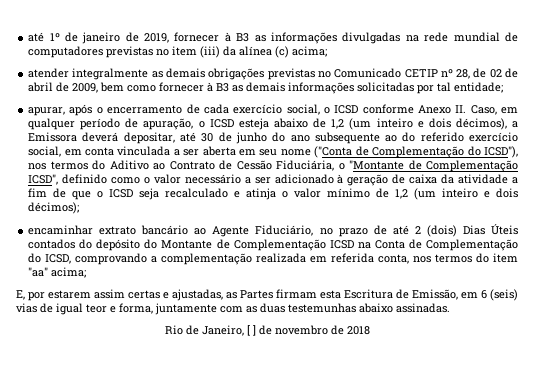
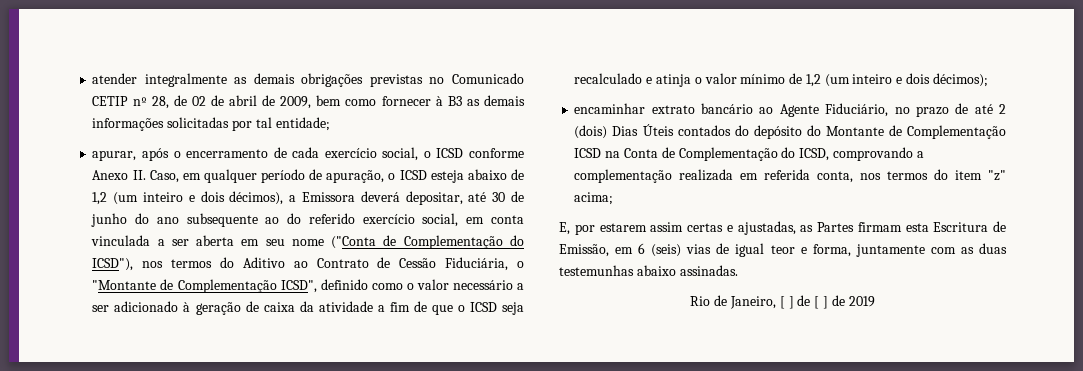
- até 1º de janeiro de 2019, fornecer à B3 as informações divulgadas na rede mundial de computadores previstas no item (iii) da alínea (c) acima;
- encaminhar extrato bancário ao Agente Fiduciário, no prazo de até 2 (dois) Dias Úteis contados do depósito do Montante de Complementação ICSD na Conta de Complementação do ICSD, comprovando a complementação realizada em referida conta, nos termos do item "aa" acima;
+ encaminhar extrato bancário ao Agente Fiduciário, no prazo de até 2 (dois) Dias Úteis contados do depósito do Montante de Complementação ICSD na Conta de Complementação do ICSD, comprovando a complementação realizada em referida conta, nos termos do item "z" acima;
- Rio de Janeiro, [ ] de novembro de 2018
+ Rio de Janeiro, [ ] de [ ] de 2019

